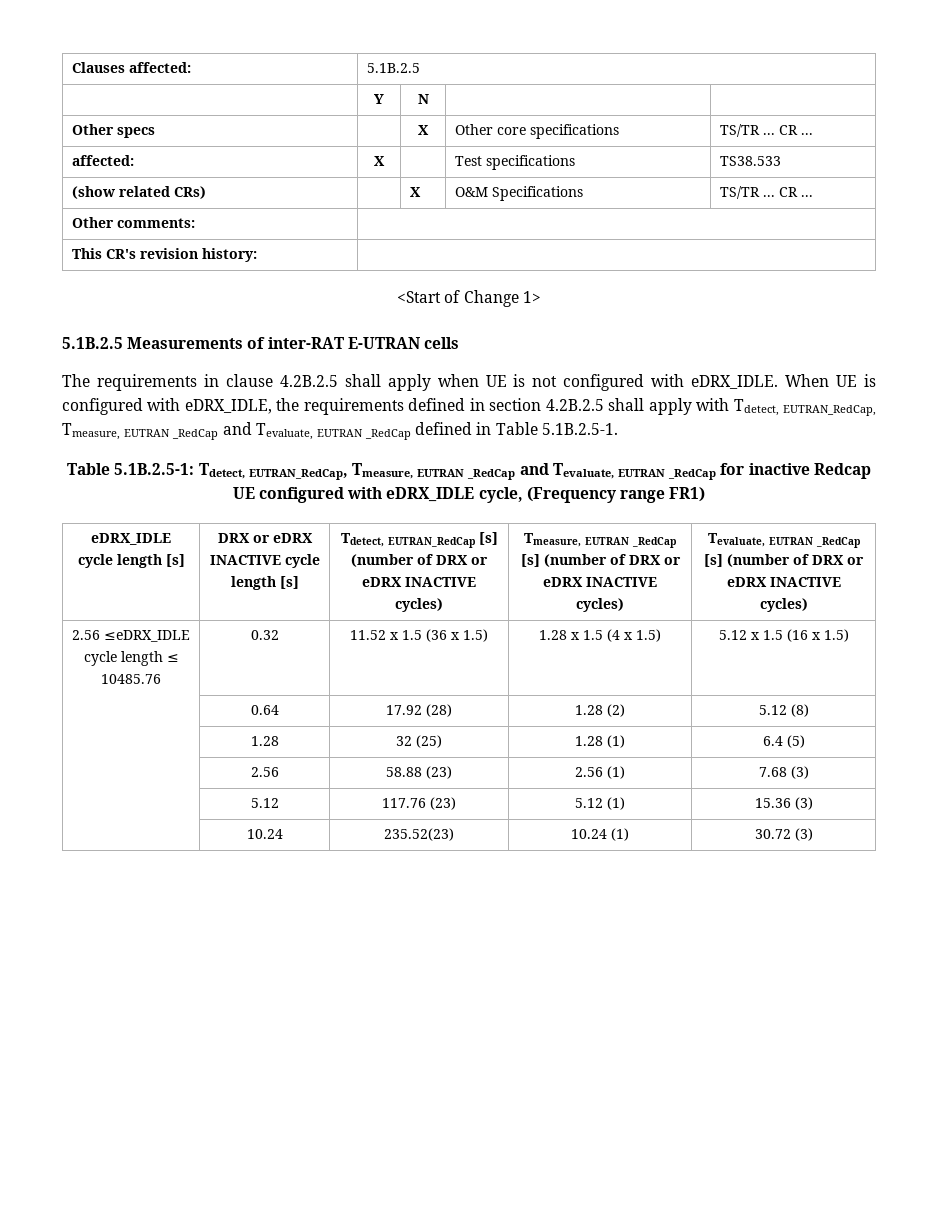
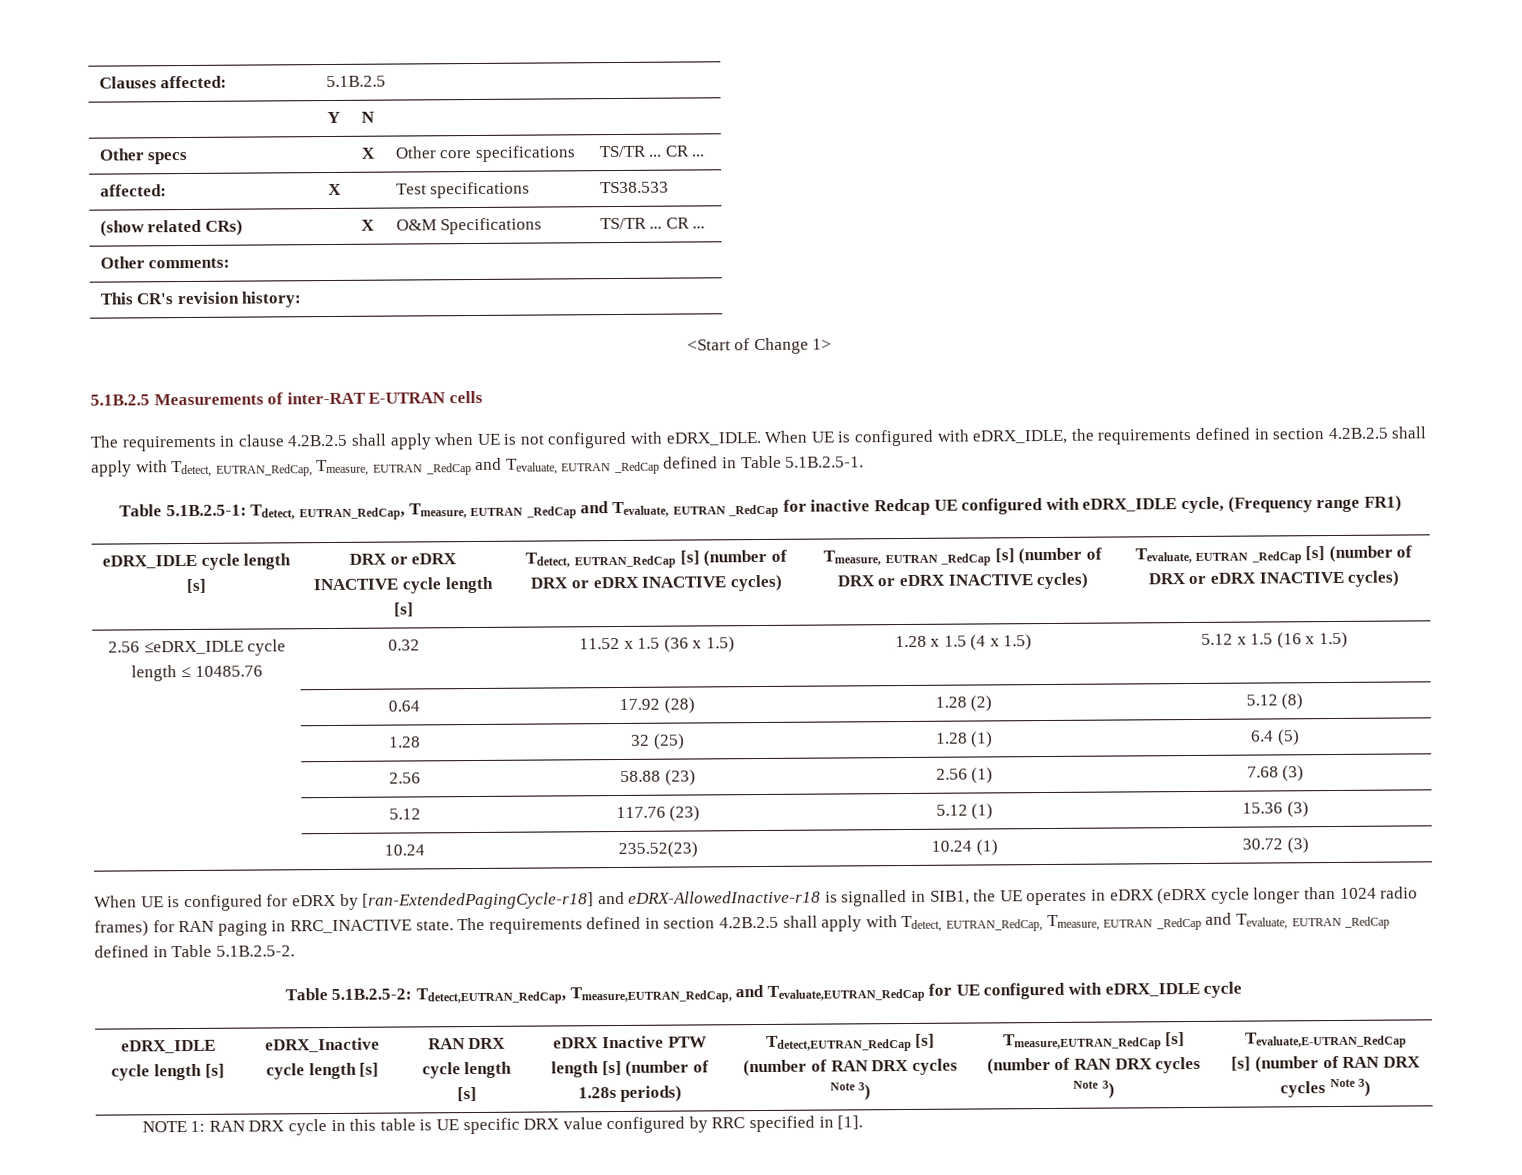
+ When UE is configured for eDRX by [ran-ExtendedPagingCycle-r18] and eDRX-AllowedInactive-r18 is signalled in SIB1, the UE operates in eDRX (eDRX cycle longer than 1024 radio frames) for RAN paging in RRC_INACTIVE state. The requirements defined in section 4.2B.2.5 shall apply with Tdetect, EUTRAN_RedCap, Tmeasure, EUTRAN _RedCap and Tevaluate, EUTRAN _RedCap defined in Table 5.1B.2.5-2.
+ Table 5.1B.2.5-2: Tdetect,EUTRAN_RedCap, Tmeasure,EUTRAN_RedCap, and Tevaluate,EUTRAN_RedCap for UE configured with eDRX_IDLE cycle
+ eDRX_IDLE cycle length [s] | eDRX_Inactive cycle length [s] | RAN DRX cycle length [s] | eDRX Inactive PTW length [s] (number of 1.28s periods) | Tdetect,EUTRAN_RedCap [s] (number of RAN DRX cycles Note 3) | Tmeasure,EUTRAN_RedCap [s] (number of RAN DRX cycles Note 3) | Tevaluate,E-UTRAN_RedCap
+ [s] (number of RAN DRX cycles Note 3)
+ NOTE 1: RAN DRX cycle in this table is UE specific DRX value configured by RRC specified in [1].

